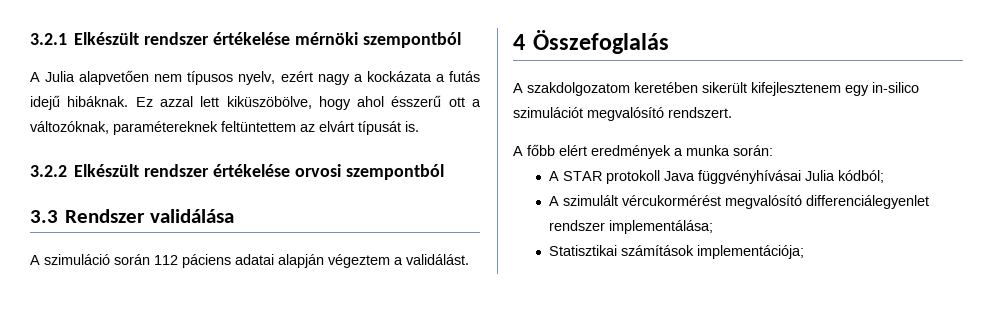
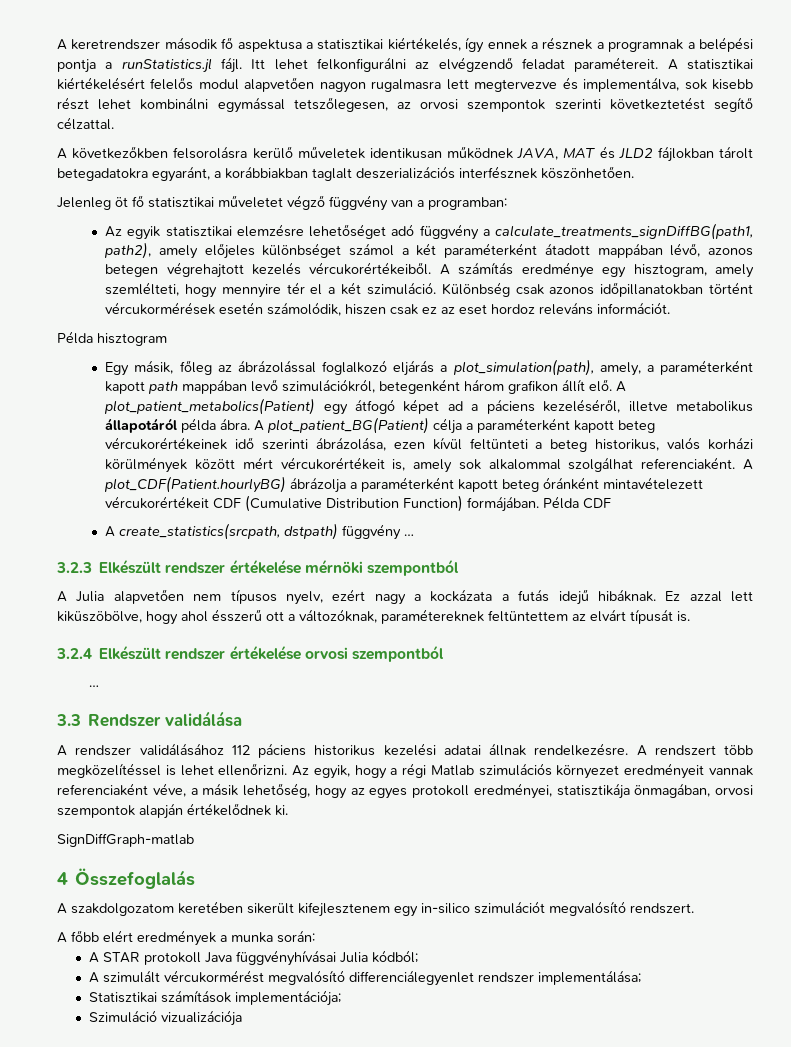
- 3.2.1 Elkészült rendszer értékelése mérnöki szempontból
+ A keretrendszer második fő aspektusa a statisztikai kiértékelés, így ennek a résznek a programnak a belépési pontja a runStatistics.jl fájl. Itt lehet felkonfigurálni az elvégzendő feladat paramétereit. A statisztikai kiértékelésért felelős modul alapvetően nagyon rugalmasra lett megtervezve és implementálva, sok kisebb részt lehet kombinálni egymással tetszőlegesen, az orvosi szempontok szerinti következtetést segítő célzattal.
+ A következőkben felsorolásra kerülő műveletek identikusan működnek JAVA, MAT és JLD2 fájlokban tárolt betegadatokra egyaránt, a korábbiakban taglalt deszerializációs interfésznek köszönhetően.
+ Jelenleg öt fő statisztikai műveletet végző függvény van a programban:
+ Az egyik statisztikai elemzésre lehetőséget adó függvény a calculate_treatments_signDiffBG(path1, path2), amely előjeles különbséget számol a két paraméterként átadott mappában lévő, azonos betegen végrehajtott kezelés vércukorértékeiből. A számítás eredménye egy hisztogram, amely szemlélteti, hogy mennyire tér el a két szimuláció. Különbség csak azonos időpillanatokban történt vércukormérések esetén számolódik, hiszen csak ez az eset hordoz releváns információt.
+ Példa hisztogram
+ Egy másik, főleg az ábrázolással foglalkozó eljárás a plot_simulation(path), amely, a paraméterként kapott path mappában levő szimulációkról, betegenként három grafikon állít elő. A plot_patient_metabolics(Patient) egy átfogó képet ad a páciens kezeléséről, illetve metabolikus állapotáról példa ábra. A plot_patient_BG(Patient) célja a paraméterként kapott beteg vércukorértékeinek idő szerinti ábrázolása, ezen kívül feltünteti a beteg historikus, valós korházi körülmények között mért vércukorértékeit is, amely sok alkalommal szolgálhat referenciaként. A plot_CDF(Patient.hourlyBG) ábrázolja a paraméterként kapott beteg óránként mintavételezett vércukorértékeit CDF (Cumulative Distribution Function) formájában. Példa CDF
+ A create_statistics(srcpath, dstpath) függvény …
+ 3.2.3 Elkészült rendszer értékelése mérnöki szempontból
- 3.2.2 Elkészült rendszer értékelése orvosi szempontból
+ 3.2.4 Elkészült rendszer értékelése orvosi szempontból
+ …
- A szimuláció során 112 páciens adatai alapján végeztem a validálást.
+ A rendszer validálásához 112 páciens historikus kezelési adatai állnak rendelkezésre. A rendszert több megközelítéssel is lehet ellenőrizni. Az egyik, hogy a régi Matlab szimulációs környezet eredményeit vannak referenciaként véve, a másik lehetőség, hogy az egyes protokoll eredményei, statisztikája önmagában, orvosi szempontok alapján értékelődnek ki.
+ SignDiffGraph-matlab
+ Szimuláció vizualizációja

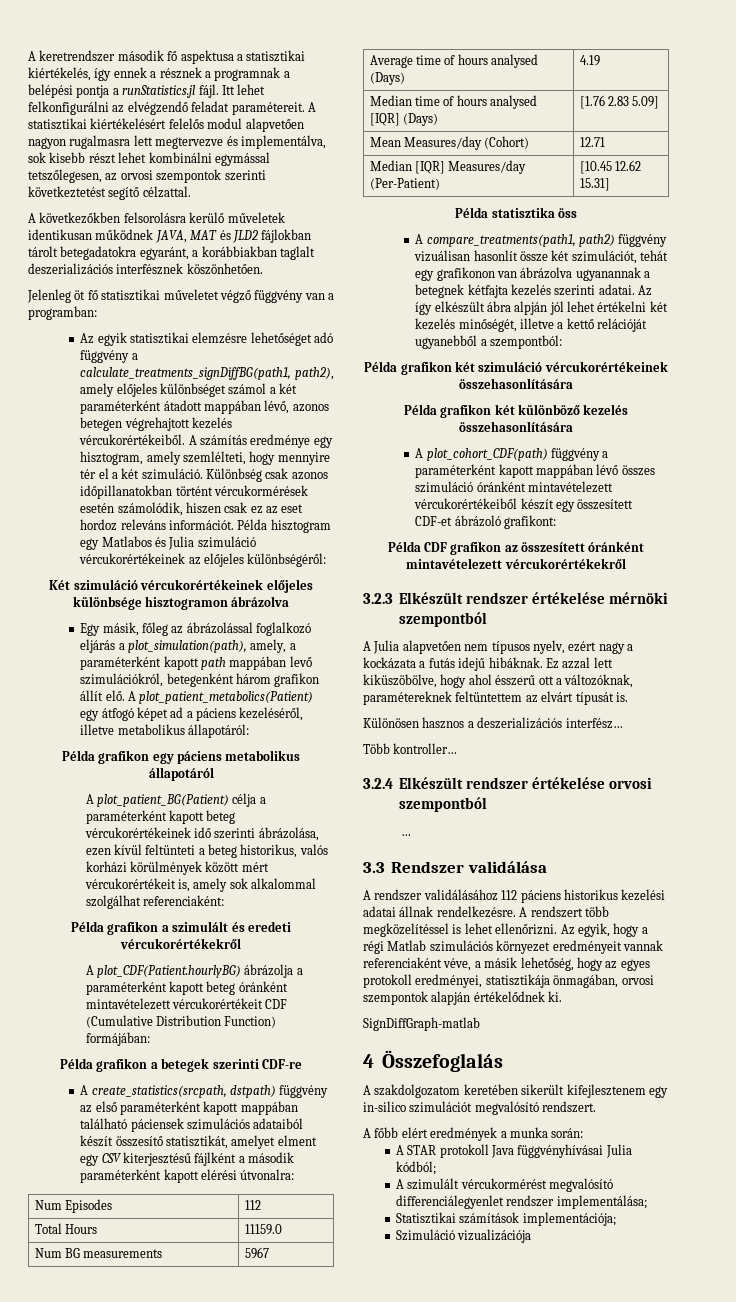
- Különbség csak azonos időpillanatokban történt vércukormérések esetén számolódik, hiszen csak ez az eset hordoz releváns információt.
- Példa hisztogram
+ Különbség csak azonos időpillanatokban történt vércukormérések esetén számolódik, hiszen csak ez az eset hordoz releváns információt. Példa hisztogram egy Matlabos és Julia szimuláció vércukorértékeinek az előjeles különbségéről:
+ Két szimuláció vércukorértékeinek előjeles különbsége hisztogramon ábrázolva
- A plot_patient_metabolics(Patient) egy átfogó képet ad a páciens kezeléséről, illetve metabolikus állapotáról példa ábra. A plot_patient_BG(Patient) célja a paraméterként kapott beteg vércukorértékeinek idő szerinti ábrázolása, ezen kívül feltünteti a beteg historikus, valós korházi körülmények között mért vércukorértékeit is, amely sok alkalommal szolgálhat referenciaként. A plot_CDF(Patient.hourlyBG) ábrázolja a paraméterként kapott beteg óránként mintavételezett vércukorértékeit CDF (Cumulative Distribution Function) formájában. Példa CDF
- A create_statistics(srcpath, dstpath) függvény …
+ A plot_patient_metabolics(Patient) egy átfogó képet ad a páciens kezeléséről, illetve metabolikus állapotáról:
+ Példa grafikon egy páciens metabolikus állapotáról
+ A plot_patient_BG(Patient) célja a paraméterként kapott beteg vércukorértékeinek idő szerinti ábrázolása, ezen kívül feltünteti a beteg historikus, valós korházi körülmények között mért vércukorértékeit is, amely sok alkalommal szolgálhat referenciaként:
+ Példa grafikon a szimulált és eredeti vércukorértékekről
+ A plot_CDF(Patient.hourlyBG) ábrázolja a paraméterként kapott beteg óránként mintavételezett vércukorértékeit CDF (Cumulative Distribution Function) formájában:
+ Példa grafikon a betegek szerinti CDF-re
+ A create_statistics(srcpath, dstpath) függvény az első paraméterként kapott mappában található páciensek szimulációs adataiból készít összesítő statisztikát, amelyet elment egy CSV kiterjesztésű fájlként a második paraméterként kapott elérési útvonalra:
+ Num Episodes | 112
+ Total Hours | 11159.0
+ Num BG measurements | 5967
+ Average time of hours analysed (Days) | 4.19
+ Median time of hours analysed [IQR] (Days) | [1.76 2.83 5.09]
+ Mean Measures/day (Cohort) | 12.71
+ Median [IQR] Measures/day (Per-Patient) | [10.45 12.62 15.31]
+ Példa statisztika öss
+ A compare_treatments(path1, path2) függvény vizuálisan hasonlít össze két szimulációt, tehát egy grafikonon van ábrázolva ugyanannak a betegnek kétfajta kezelés szerinti adatai. Az így elkészült ábra alpján jól lehet értékelni két kezelés minőségét, illetve a kettő relációját ugyanebből a szempontból:
+ Példa grafikon két szimuláció vércukorértékeinek összehasonlítására
+ Példa grafikon két különböző kezelés összehasonlítására
+ A plot_cohort_CDF(path) függvény a paraméterként kapott mappában lévő összes szimuláció óránként mintavételezett vércukorértékeiből készít egy összesített CDF-et ábrázoló grafikont:
+ Példa CDF grafikon az összesített óránként mintavételezett vércukorértékekről
+ Különösen hasznos a deszerializációs interfész…
+ Több kontroller…

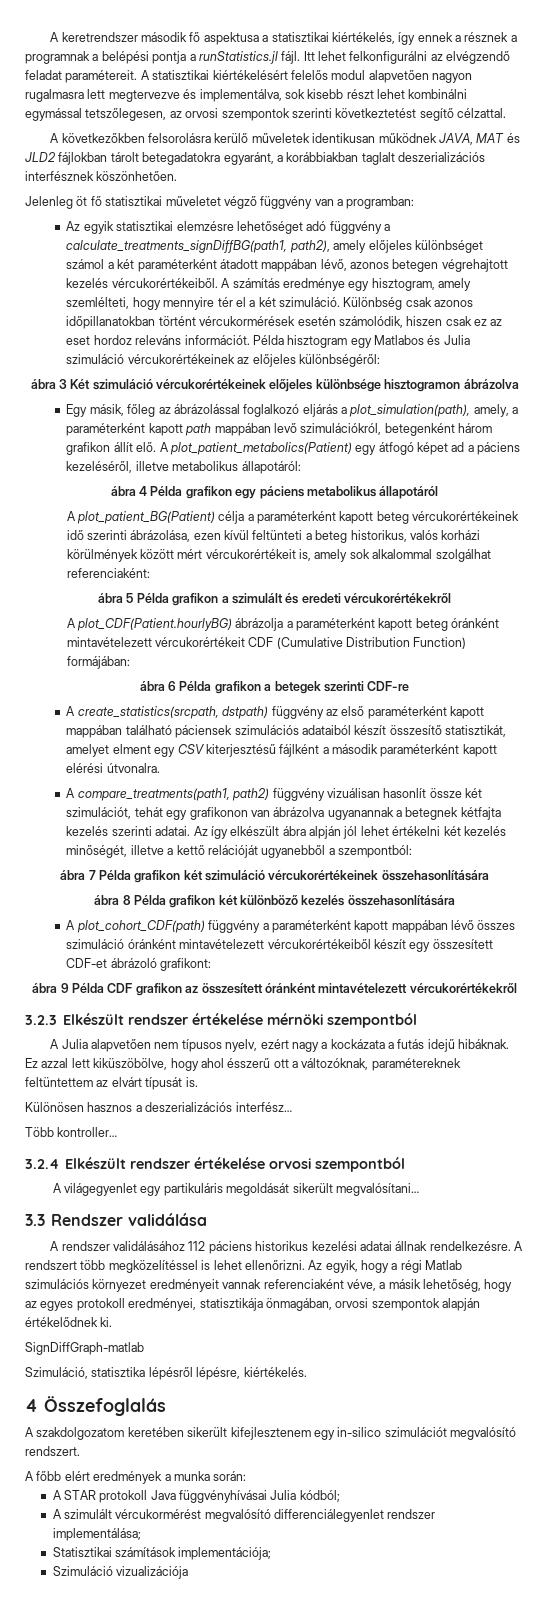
- Két szimuláció vércukorértékeinek előjeles különbsége hisztogramon ábrázolva
+ ábra 3 Két szimuláció vércukorértékeinek előjeles különbsége hisztogramon ábrázolva
- Példa grafikon egy páciens metabolikus állapotáról
+ ábra 4 Példa grafikon egy páciens metabolikus állapotáról
- Példa grafikon a szimulált és eredeti vércukorértékekről
+ ábra 5 Példa grafikon a szimulált és eredeti vércukorértékekről
- Példa grafikon a betegek szerinti CDF-re
+ ábra 6 Példa grafikon a betegek szerinti CDF-re
- A create_statistics(srcpath, dstpath) függvény az első paraméterként kapott mappában található páciensek szimulációs adataiból készít összesítő statisztikát, amelyet elment egy CSV kiterjesztésű fájlként a második paraméterként kapott elérési útvonalra:
- Num Episodes | 112
- Total Hours | 11159.0
- Num BG measurements | 5967
- Average time of hours analysed (Days) | 4.19
- Median time of hours analysed [IQR] (Days) | [1.76 2.83 5.09]
- Mean Measures/day (Cohort) | 12.71
- Median [IQR] Measures/day (Per-Patient) | [10.45 12.62 15.31]
- Példa statisztika öss
+ A create_statistics(srcpath, dstpath) függvény az első paraméterként kapott mappában található páciensek szimulációs adataiból készít összesítő statisztikát, amelyet elment egy CSV kiterjesztésű fájlként a második paraméterként kapott elérési útvonalra.
- Példa grafikon két szimuláció vércukorértékeinek összehasonlítására
+ ábra 7 Példa grafikon két szimuláció vércukorértékeinek összehasonlítására
- Példa grafikon két különböző kezelés összehasonlítására
+ ábra 8 Példa grafikon két különböző kezelés összehasonlítására
- Példa CDF grafikon az összesített óránként mintavételezett vércukorértékekről
+ ábra 9 Példa CDF grafikon az összesített óránként mintavételezett vércukorértékekről
- …
+ A világegyenlet egy partikuláris megoldását sikerült megvalósítani…
+ Szimuláció, statisztika lépésről lépésre, kiértékelés.

